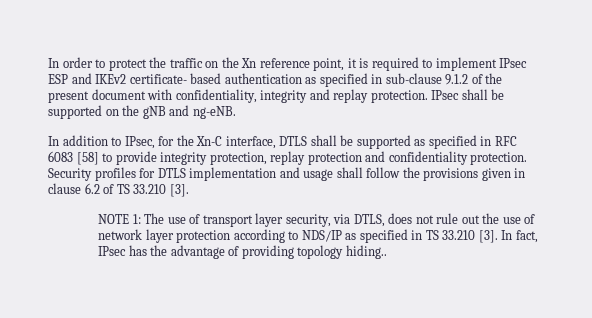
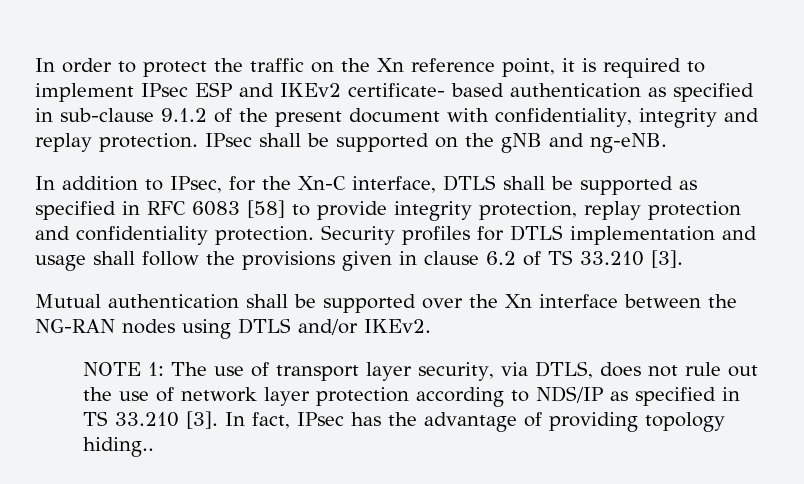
+ Mutual authentication shall be supported over the Xn interface between the NG-RAN nodes using DTLS and/or IKEv2.

